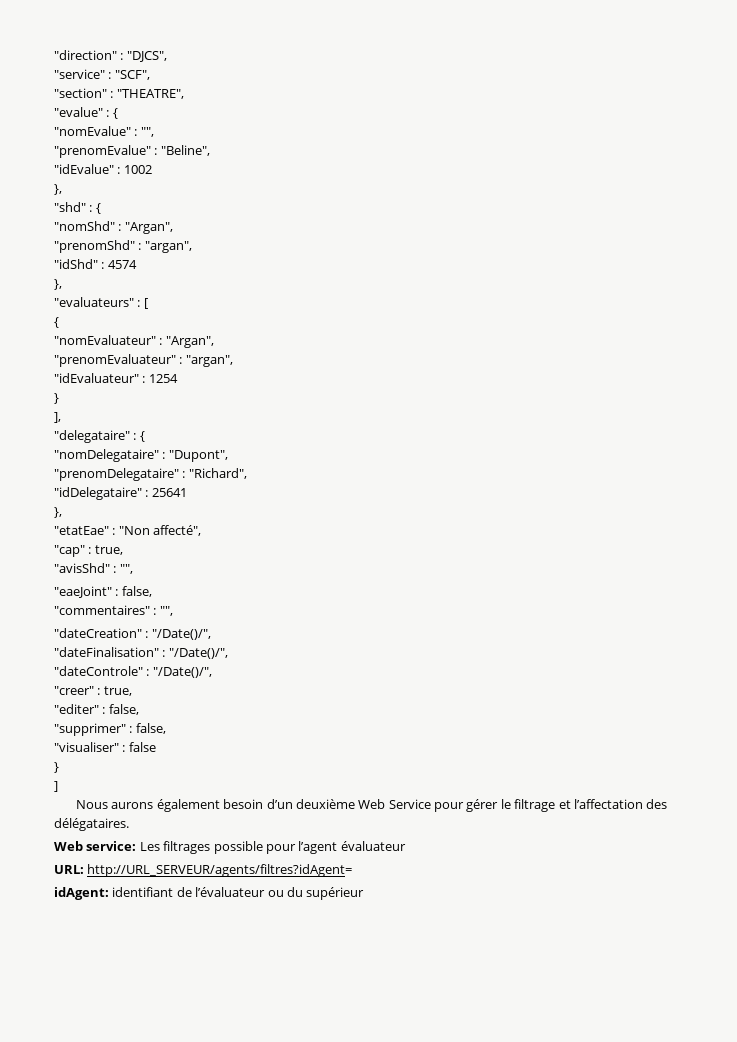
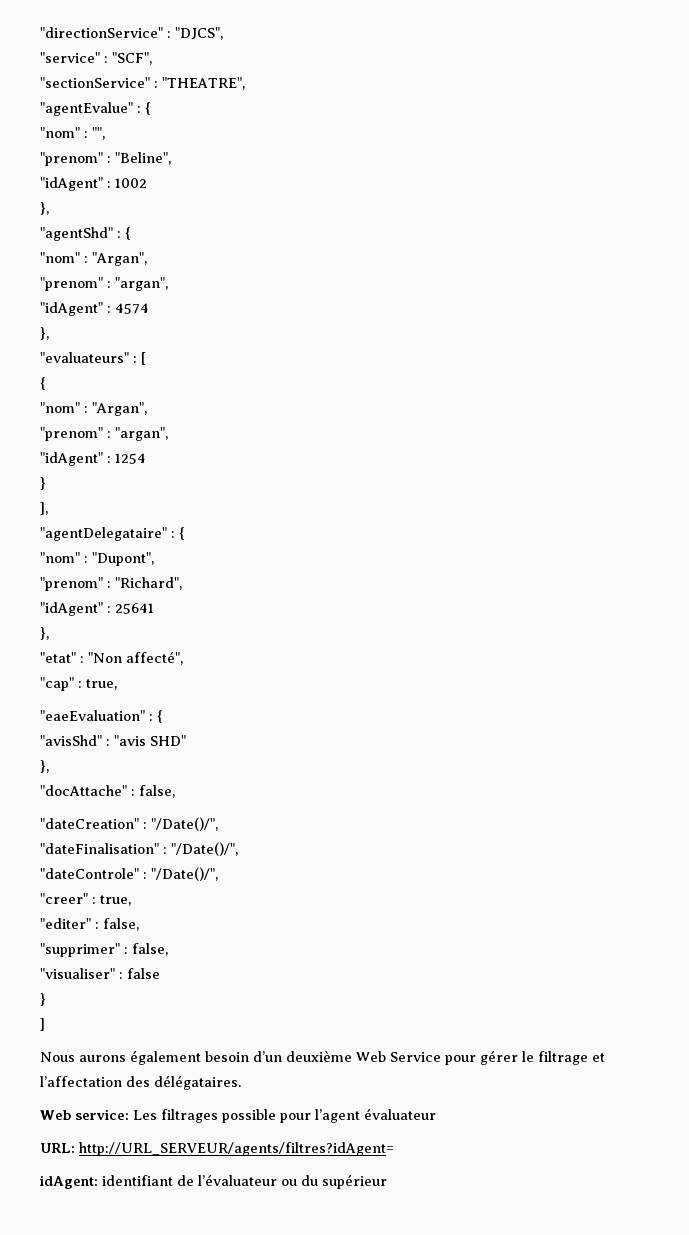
- "direction" : "DJCS",
+ "directionService" : "DJCS",
- "section" : "THEATRE",
+ "sectionService" : "THEATRE",
- "evalue" : {
- "nomEvalue" : "",
- "prenomEvalue" : "Beline",
+ "agentEvalue" : {
+ "nom" : "",
+ "prenom" : "Beline",
- "idEvalue" : 1002
+ "idAgent" : 1002
- "shd" : {
- "nomShd" : "Argan",
- "prenomShd" : "argan",
- "idShd" : 4574
+ "agentShd" : {
+ "nom" : "Argan",
+ "prenom" : "argan",
+ "idAgent" : 4574
  "evaluateurs" : [
  {
- "nomEvaluateur" : "Argan",
- "prenomEvaluateur" : "argan",
- "idEvaluateur" : 1254
+ "nom" : "Argan",
+ "prenom" : "argan",
+ "idAgent" : 1254
- "delegataire" : {
- "nomDelegataire" : "Dupont",
+ "agentDelegataire" : {
+ "nom" : "Dupont",
- "prenomDelegataire" : "Richard",
+ "prenom" : "Richard",
- "idDelegataire" : 25641
+ "idAgent" : 25641
- "etatEae" : "Non affecté",
+ "etat" : "Non affecté",
+ "eaeEvaluation" : {
- "avisShd" : "",
- "eaeJoint" : false,
- "commentaires" : "",
+ "avisShd" : "avis SHD"
+ },
+ "docAttache" : false,

